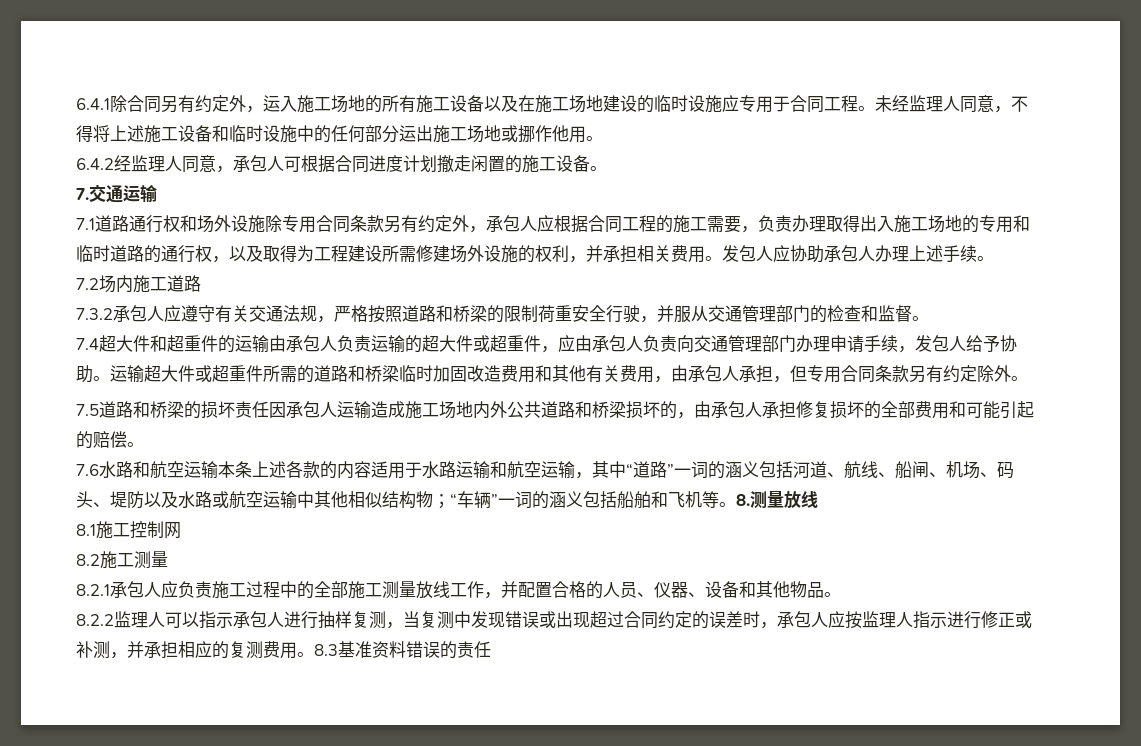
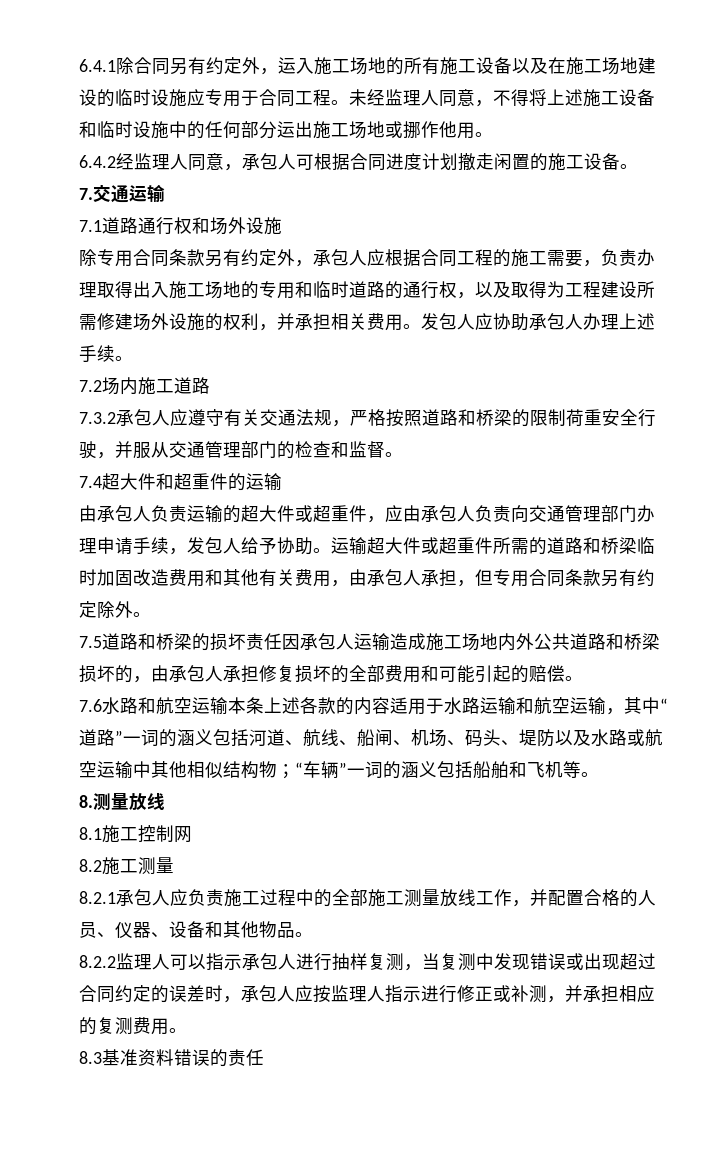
- 7.1道路通行权和场外设施除专用合同条款另有约定外，承包人应根据合同工程的施工需要，负责办理取得出入施工场地的专用和临时道路的通行权，以及取得为工程建设所需修建场外设施的权利，并承担相关费用。
+ 7.1道路通行权和场外设施
+ 除专用合同条款另有约定外，承包人应根据合同工程的施工需要，负责办理取得出入施工场地的专用和临时道路的通行权，以及取得为工程建设所需修建场外设施的权利，并承担相关费用。
- 7.4超大件和超重件的运输由承包人负责运输的超大件或超重件，应由承包人负责向交通管理部门办理申请手续，发包人给予协助。
+ 7.4超大件和超重件的运输
+ 由承包人负责运输的超大件或超重件，应由承包人负责向交通管理部门办理申请手续，发包人给予协助。
- 7.6水路和航空运输本条上述各款的内容适用于水路运输和航空运输，其中“道路”一词的涵义包括河道、航线、船闸、机场、码头、堤防以及水路或航空运输中其他相似结构物；“车辆”一词的涵义包括船舶和飞机等。8.测量放线
+ 7.6水路和航空运输本条上述各款的内容适用于水路运输和航空运输，其中“道路”一词的涵义包括河道、航线、船闸、机场、码头、堤防以及水路或航空运输中其他相似结构物；“车辆”一词的涵义包括船舶和飞机等。
+ 8.测量放线
- 8.2.2监理人可以指示承包人进行抽样复测，当复测中发现错误或出现超过合同约定的误差时，承包人应按监理人指示进行修正或补测，并承担相应的复测费用。8.3基准资料错误的责任
+ 8.2.2监理人可以指示承包人进行抽样复测，当复测中发现错误或出现超过合同约定的误差时，承包人应按监理人指示进行修正或补测，并承担相应的复测费用。
+ 8.3基准资料错误的责任

